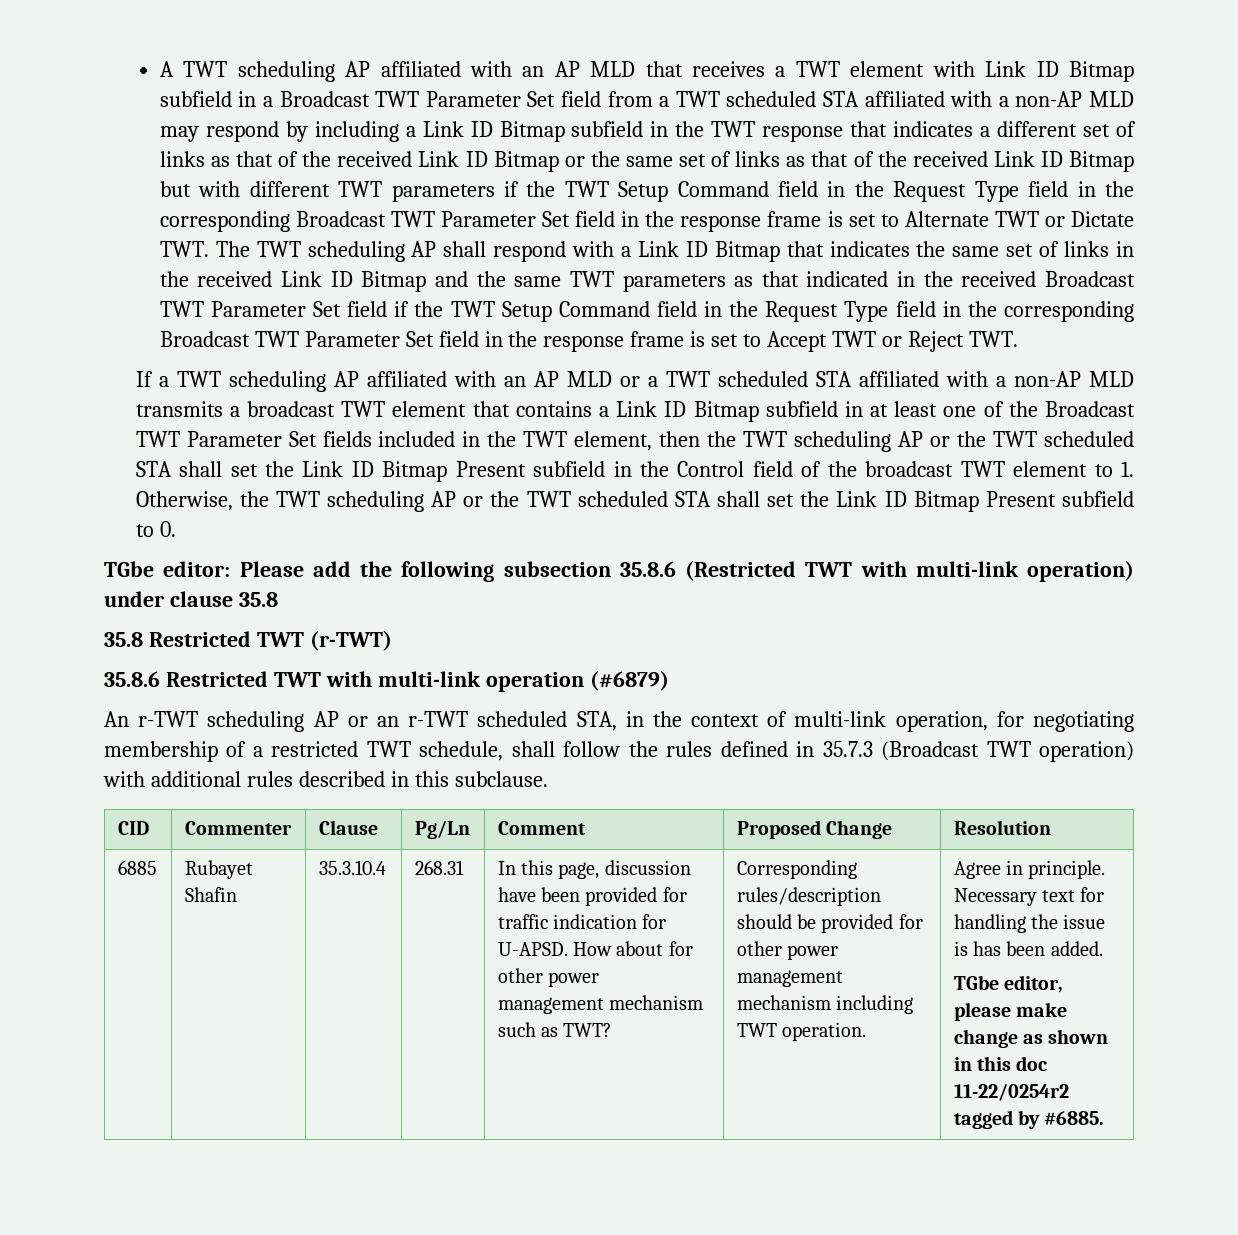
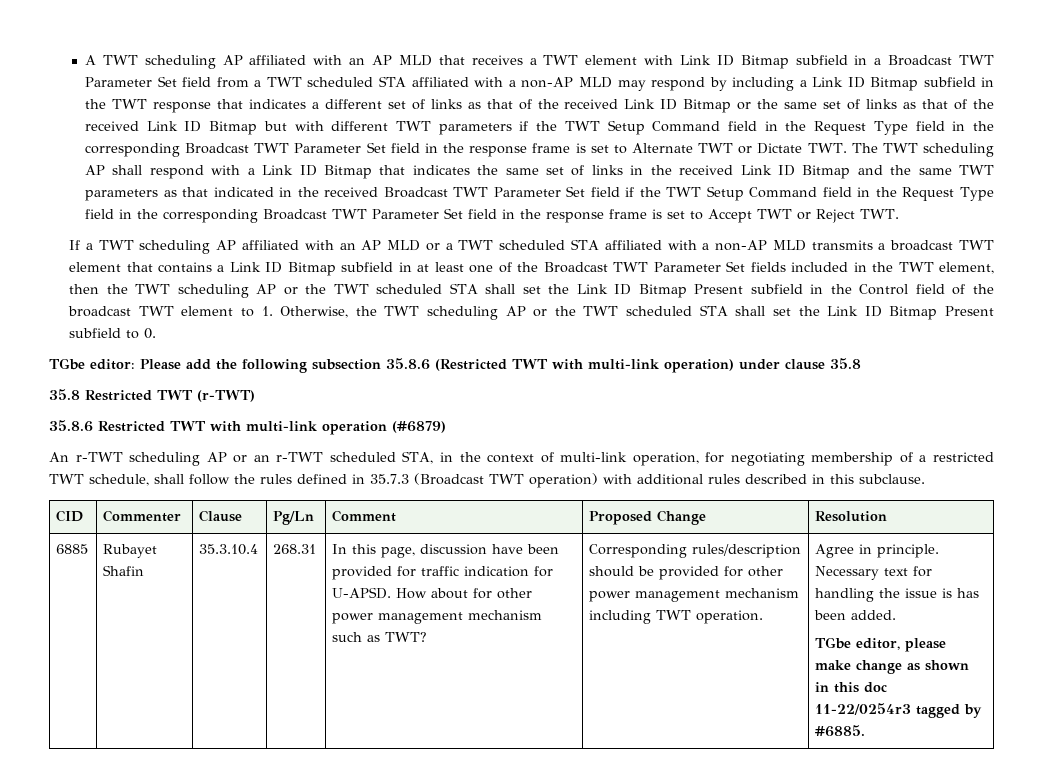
- TGbe editor, please make change as shown in this doc 11-22/0254r2 tagged by #6885.
+ TGbe editor, please make change as shown in this doc 11-22/0254r3 tagged by #6885.

